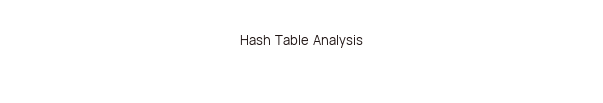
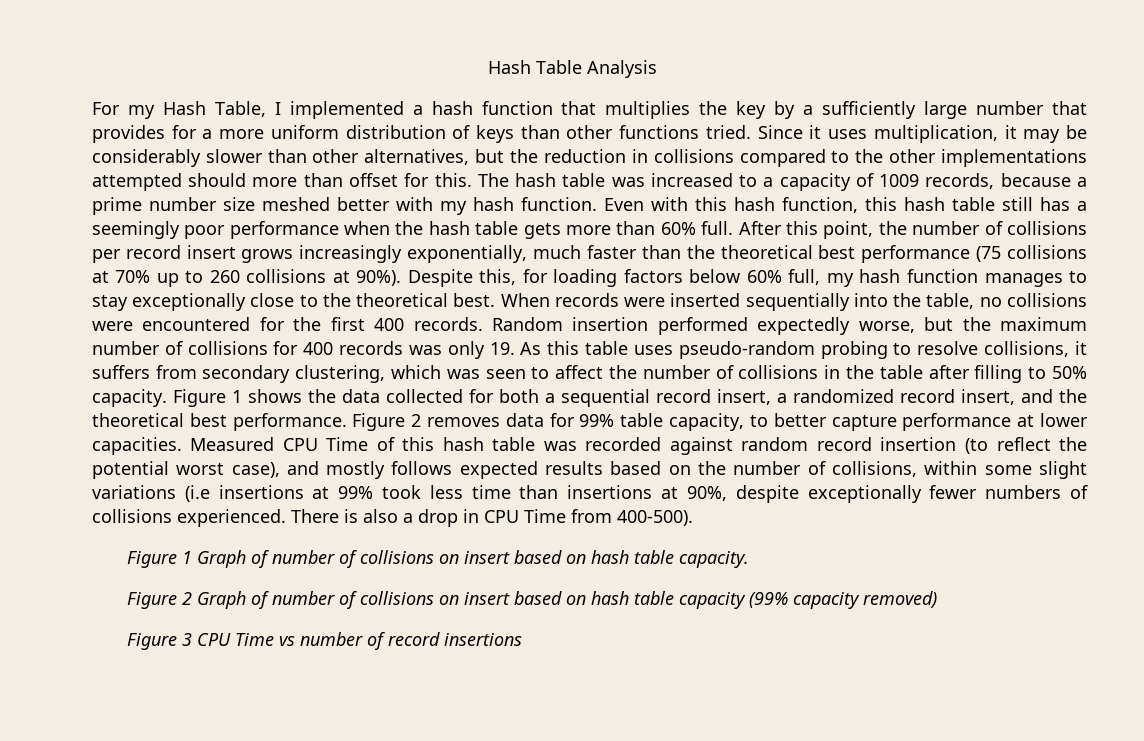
+ For my Hash Table, I implemented a hash function that multiplies the key by a sufficiently large number that provides for a more uniform distribution of keys than other functions tried. Since it uses multiplication, it may be considerably slower than other alternatives, but the reduction in collisions compared to the other implementations attempted should more than offset for this. The hash table was increased to a capacity of 1009 records, because a prime number size meshed better with my hash function. Even with this hash function, this hash table still has a seemingly poor performance when the hash table gets more than 60% full. After this point, the number of collisions per record insert grows increasingly exponentially, much faster than the theoretical best performance (75 collisions at 70% up to 260 collisions at 90%). Despite this, for loading factors below 60% full, my hash function manages to stay exceptionally close to the theoretical best. When records were inserted sequentially into the table, no collisions were encountered for the first 400 records. Random insertion performed expectedly worse, but the maximum number of collisions for 400 records was only 19. As this table uses pseudo-random probing to resolve collisions, it suffers from secondary clustering, which was seen to affect the number of collisions in the table after filling to 50% capacity. Figure 1 shows the data collected for both a sequential record insert, a randomized record insert, and the theoretical best performance. Figure 2 removes data for 99% table capacity, to better capture performance at lower capacities. Measured CPU Time of this hash table was recorded against random record insertion (to reflect the potential worst case), and mostly follows expected results based on the number of collisions, within some slight variations (i.e insertions at 99% took less time than insertions at 90%, despite exceptionally fewer numbers of collisions experienced. There is also a drop in CPU Time from 400-500).
+ Figure 1 Graph of number of collisions on insert based on hash table capacity.
+ Figure 2 Graph of number of collisions on insert based on hash table capacity (99% capacity removed)
+ Figure 3 CPU Time vs number of record insertions

